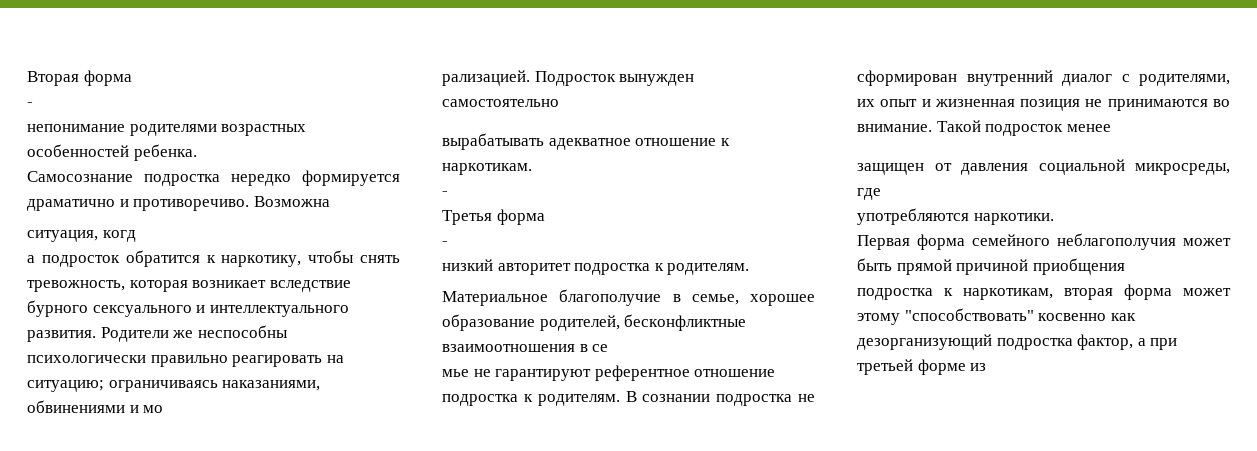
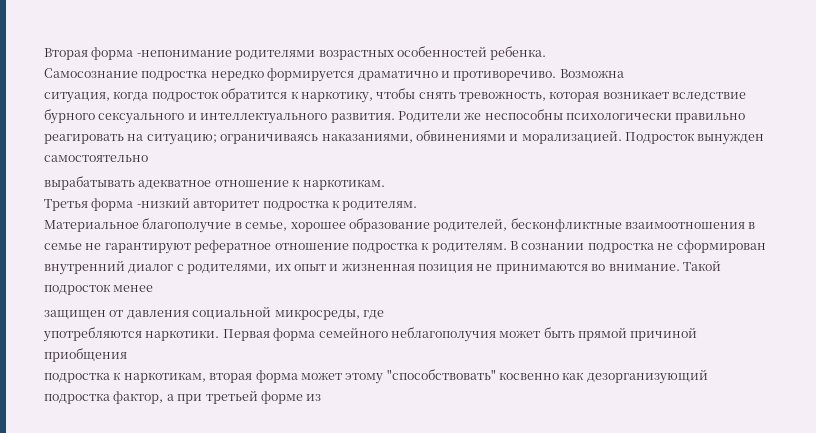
- Вторая форма
- -
- непонимание родителями возрастных особенностей ребенка.
+ Вторая форма -непонимание родителями возрастных особенностей ребенка.
- ситуация, когд
- а подросток обратится к наркотику, чтобы снять тревожность, которая возникает вследствие бурного сексуального и интеллектуального развития.
+ ситуация, когда подросток обратится к наркотику, чтобы снять тревожность, которая возникает вследствие бурного сексуального и интеллектуального развития.
- Родители же неспособны психологически правильно реагировать на ситуацию; ограничиваясь наказаниями, обвинениями и мо
- рализацией.
+ Родители же неспособны психологически правильно реагировать на ситуацию; ограничиваясь наказаниями, обвинениями и морализацией.
  вырабатывать адекватное отношение к наркотикам.
- -
- Третья форма
- -
- низкий авторитет подростка к родителям.
+ Третья форма -низкий авторитет подростка к родителям.
- Материальное благополучие в семье, хорошее образование родителей, бесконфликтные взаимоотношения в се
- мье не гарантируют референтное отношение подростка к родителям.
+ Материальное благополучие в семье, хорошее образование родителей, бесконфликтные взаимоотношения в семье не гарантируют рефератное отношение подростка к родителям.
- употребляются наркотики.
- Первая форма семейного неблагополучия может быть прямой причиной приобщения
+ употребляются наркотики. Первая форма семейного неблагополучия может быть прямой причиной приобщения

